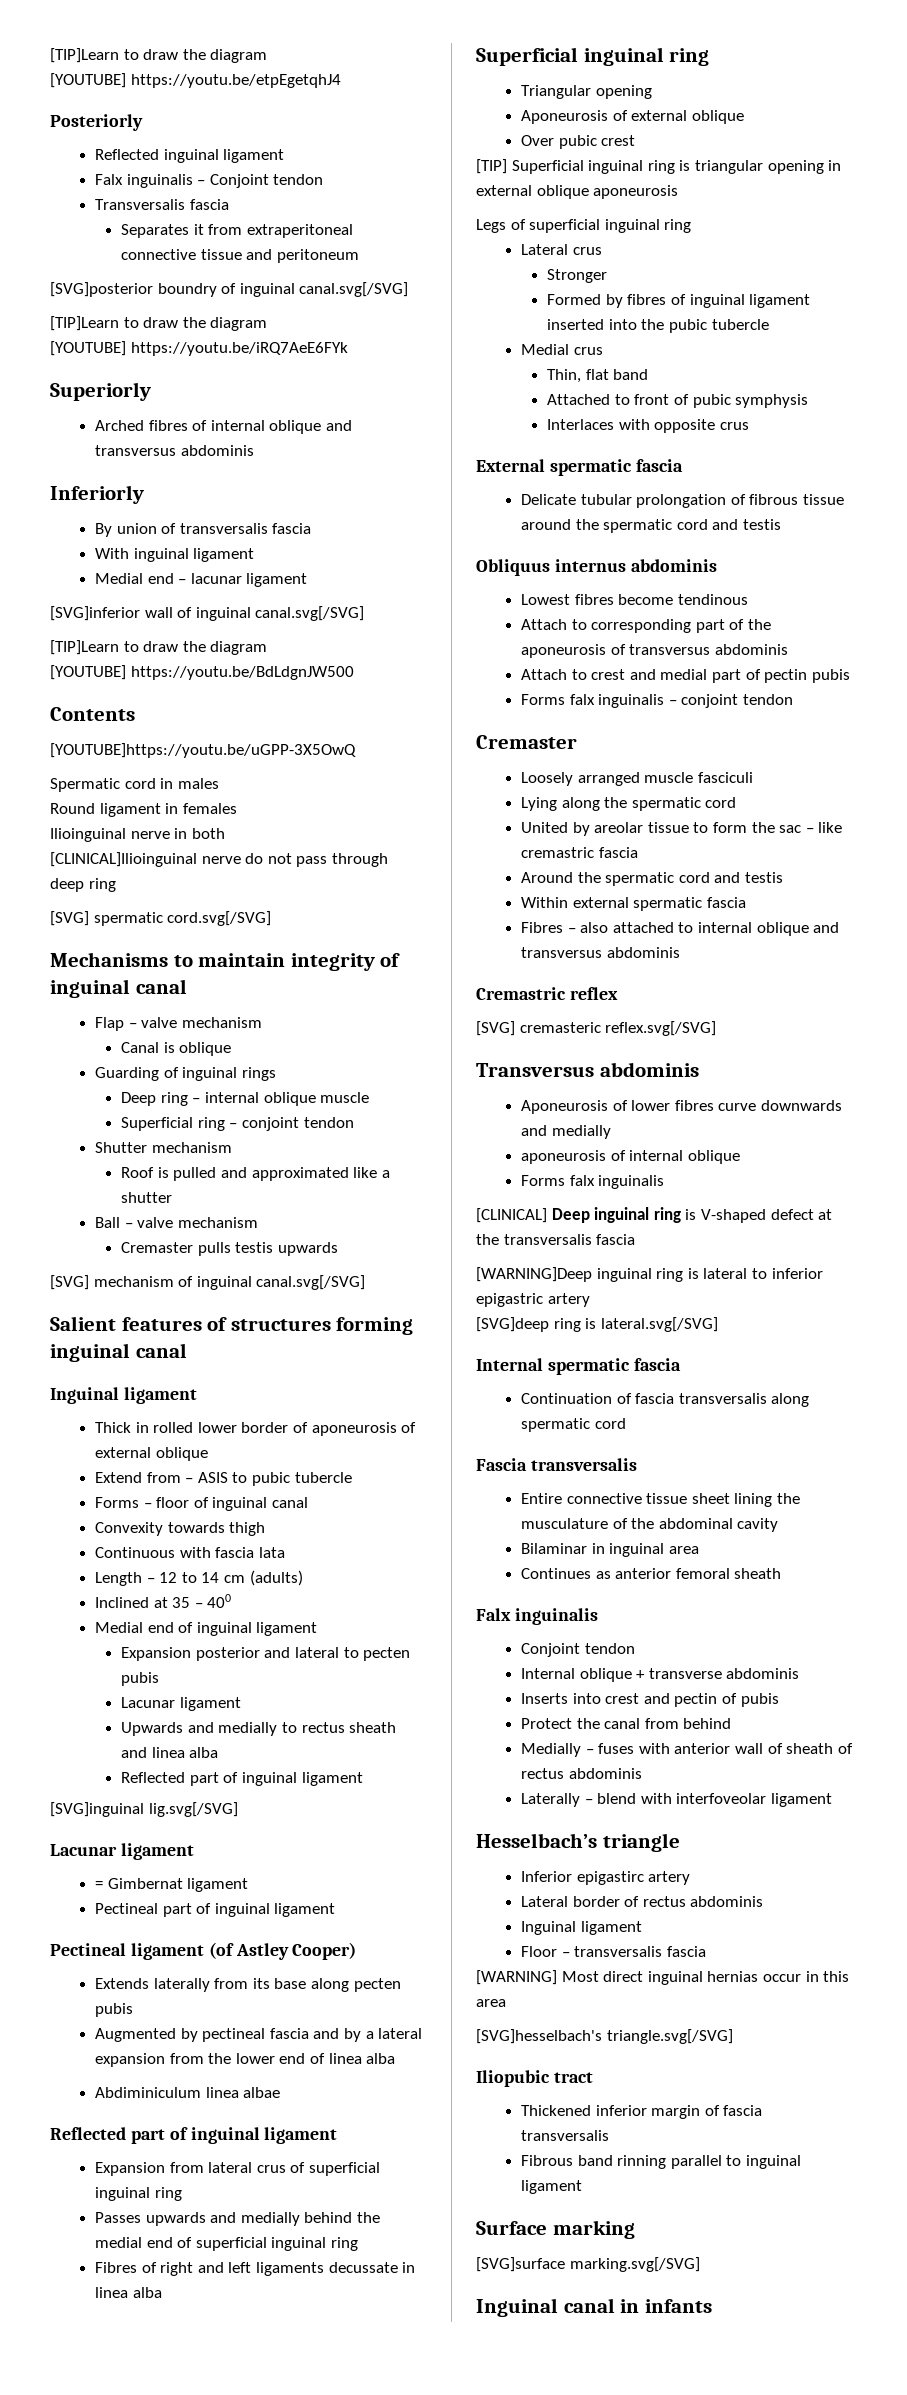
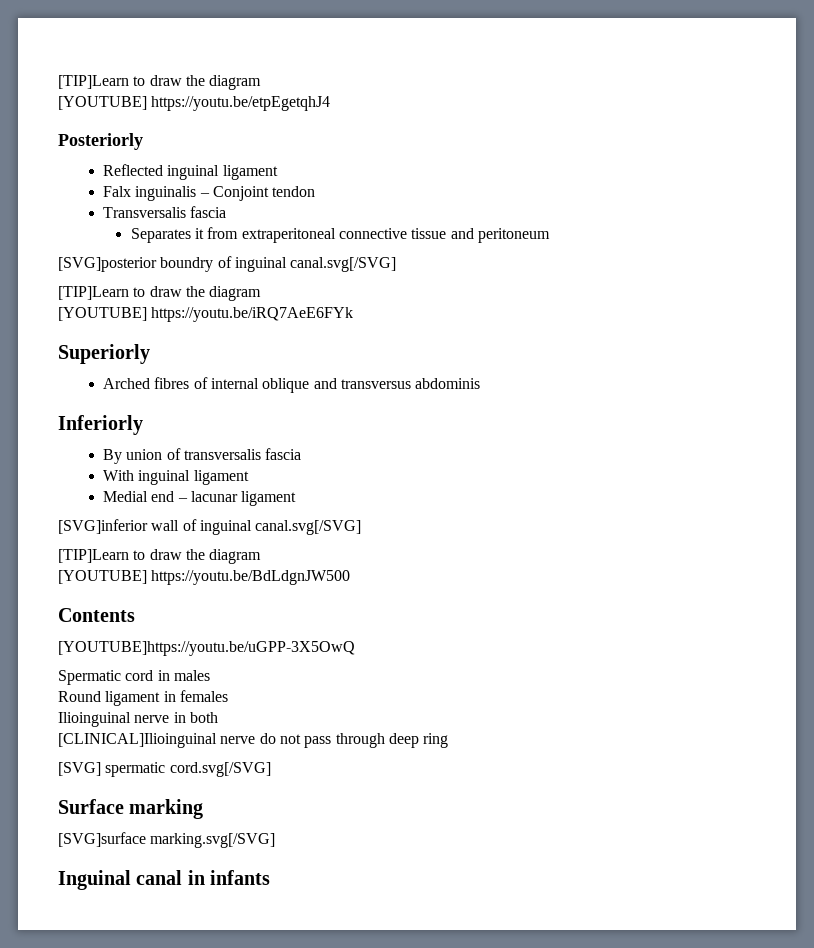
- Mechanisms to maintain integrity of inguinal canal
- Flap – valve mechanism
- Canal is oblique
- Guarding of inguinal rings
- Deep ring – internal oblique muscle
- Superficial ring – conjoint tendon
- Shutter mechanism
- Roof is pulled and approximated like a shutter
- Ball – valve mechanism
- Cremaster pulls testis upwards
- [SVG] mechanism of inguinal canal.svg[/SVG]
- Salient features of structures forming inguinal canal
- Inguinal ligament
- Thick in rolled lower border of aponeurosis of external oblique
- Extend from – ASIS to pubic tubercle
- Forms – floor of inguinal canal
- Convexity towards thigh
- Continuous with fascia lata
- Length – 12 to 14 cm (adults)
- Inclined at 35 – 400
- Medial end of inguinal ligament
- Expansion posterior and lateral to pecten pubis
- Lacunar ligament
- Upwards and medially to rectus sheath and linea alba
- Reflected part of inguinal ligament
- [SVG]inguinal lig.svg[/SVG]
- Lacunar ligament
- = Gimbernat ligament
- Pectineal part of inguinal ligament
- Pectineal ligament (of Astley Cooper)
- Extends laterally from its base along pecten pubis
- Augmented by pectineal fascia and by a lateral expansion from the lower end of linea alba
- Abdiminiculum linea albae
- Reflected part of inguinal ligament
- Expansion from lateral crus of superficial inguinal ring
- Passes upwards and medially behind the medial end of superficial inguinal ring
- Fibres of right and left ligaments decussate in linea alba
- Superficial inguinal ring
- Triangular opening
- Aponeurosis of external oblique
- Over pubic crest
- [TIP] Superficial inguinal ring is triangular opening in external oblique aponeurosis
- Legs of superficial inguinal ring
- Lateral crus
- Stronger
- Formed by fibres of inguinal ligament inserted into the pubic tubercle
- Medial crus
- Thin, flat band
- Attached to front of pubic symphysis
- Interlaces with opposite crus
- External spermatic fascia
- Delicate tubular prolongation of fibrous tissue around the spermatic cord and testis
- Obliquus internus abdominis
- Lowest fibres become tendinous
- Attach to corresponding part of the aponeurosis of transversus abdominis
- Attach to crest and medial part of pectin pubis
- Forms falx inguinalis – conjoint tendon
- Cremaster
- Loosely arranged muscle fasciculi
- Lying along the spermatic cord
- United by areolar tissue to form the sac – like cremastric fascia
- Around the spermatic cord and testis
- Within external spermatic fascia
- Fibres – also attached to internal oblique and transversus abdominis
- Cremastric reflex
- [SVG] cremasteric reflex.svg[/SVG]
- Transversus abdominis
- Aponeurosis of lower fibres curve downwards and medially
- aponeurosis of internal oblique
- Forms falx inguinalis
- [CLINICAL] Deep inguinal ring is V-shaped defect at the transversalis fascia
- [WARNING]Deep inguinal ring is lateral to inferior epigastric artery
- [SVG]deep ring is lateral.svg[/SVG]
- Internal spermatic fascia
- Continuation of fascia transversalis along spermatic cord
- Fascia transversalis
- Entire connective tissue sheet lining the musculature of the abdominal cavity
- Bilaminar in inguinal area
- Continues as anterior femoral sheath
- Falx inguinalis
- Conjoint tendon
- Internal oblique + transverse abdominis
- Inserts into crest and pectin of pubis
- Protect the canal from behind
- Medially – fuses with anterior wall of sheath of rectus abdominis
- Laterally – blend with interfoveolar ligament
- Hesselbach’s triangle
- Inferior epigastirc artery
- Lateral border of rectus abdominis
- Inguinal ligament
- Floor – transversalis fascia
- [WARNING] Most direct inguinal hernias occur in this area
- [SVG]hesselbach's triangle.svg[/SVG]
- Iliopubic tract
- Thickened inferior margin of fascia transversalis
- Fibrous band rinning parallel to inguinal ligament

